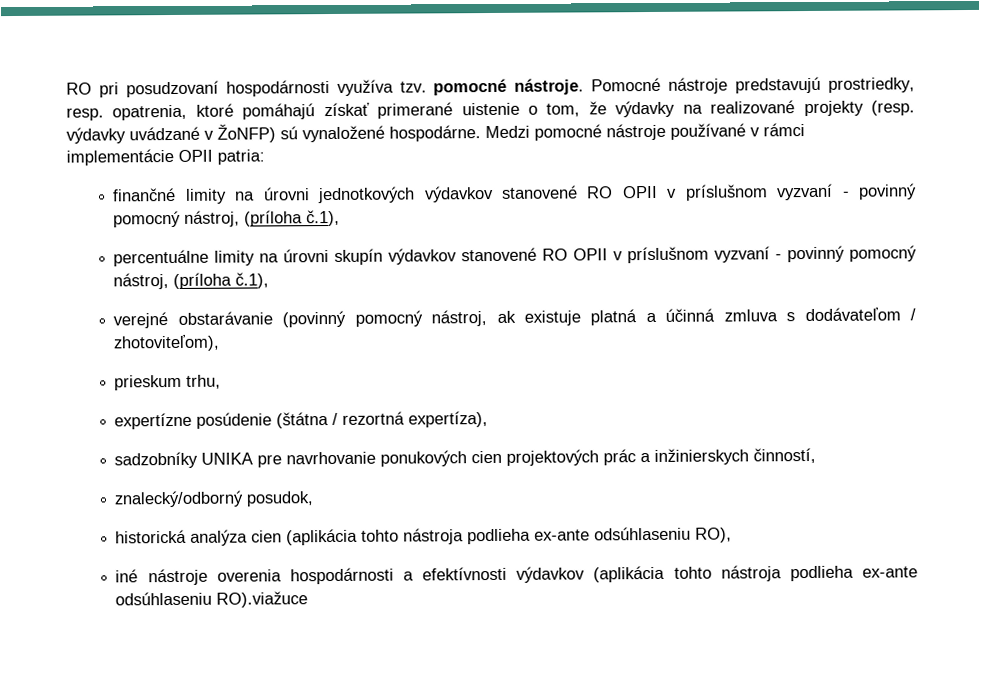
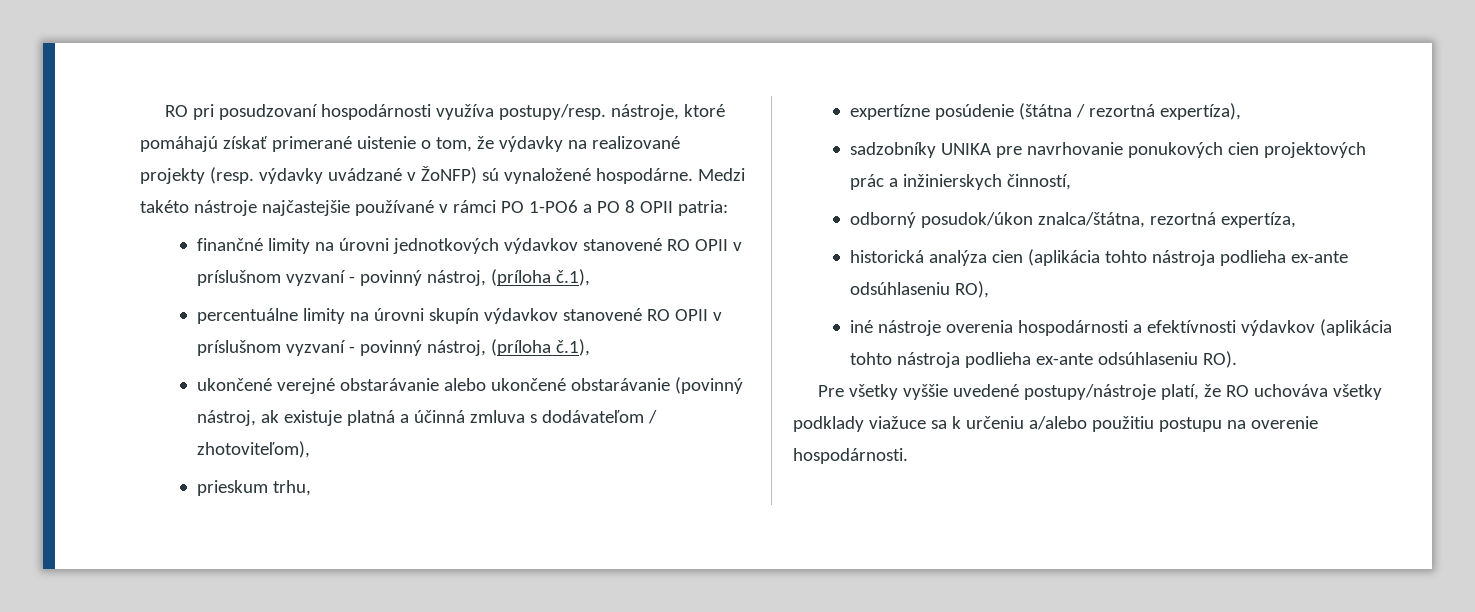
- RO pri posudzovaní hospodárnosti využíva tzv. pomocné nástroje. Pomocné nástroje predstavujú prostriedky, resp. opatrenia, ktoré pomáhajú získať primerané uistenie o tom, že výdavky na realizované projekty (resp. výdavky uvádzané v ŽoNFP) sú vynaložené hospodárne.
+ RO pri posudzovaní hospodárnosti využíva postupy/resp. nástroje, ktoré pomáhajú získať primerané uistenie o tom, že výdavky na realizované projekty (resp. výdavky uvádzané v ŽoNFP) sú vynaložené hospodárne.
- Medzi pomocné nástroje používané v rámci implementácie OPII patria:
+ Medzi takéto nástroje najčastejšie používané v rámci PO 1-PO6 a PO 8 OPII patria:
- finančné limity na úrovni jednotkových výdavkov stanovené RO OPII v príslušnom vyzvaní - povinný pomocný nástroj, (príloha č.1),
+ finančné limity na úrovni jednotkových výdavkov stanovené RO OPII v príslušnom vyzvaní - povinný nástroj, (príloha č.1),
- percentuálne limity na úrovni skupín výdavkov stanovené RO OPII v príslušnom vyzvaní - povinný pomocný nástroj, (príloha č.1),
- verejné obstarávanie (povinný pomocný nástroj, ak existuje platná a účinná zmluva s dodávateľom / zhotoviteľom),
+ percentuálne limity na úrovni skupín výdavkov stanovené RO OPII v príslušnom vyzvaní - povinný nástroj, (príloha č.1),
+ ukončené verejné obstarávanie alebo ukončené obstarávanie (povinný nástroj, ak existuje platná a účinná zmluva s dodávateľom / zhotoviteľom),
- znalecký/odborný posudok,
+ odborný posudok/úkon znalca/štátna, rezortná expertíza,
- iné nástroje overenia hospodárnosti a efektívnosti výdavkov (aplikácia tohto nástroja podlieha ex-ante odsúhlaseniu RO).viažuce
+ iné nástroje overenia hospodárnosti a efektívnosti výdavkov (aplikácia tohto nástroja podlieha ex-ante odsúhlaseniu RO).
+ Pre všetky vyššie uvedené postupy/nástroje platí, že RO uchováva všetky podklady viažuce sa k určeniu a/alebo použitiu postupu na overenie hospodárnosti.

